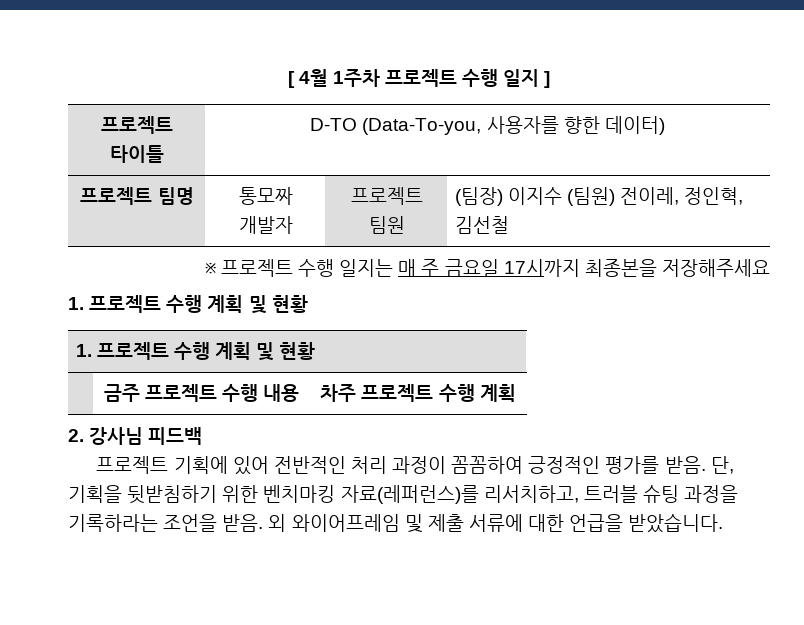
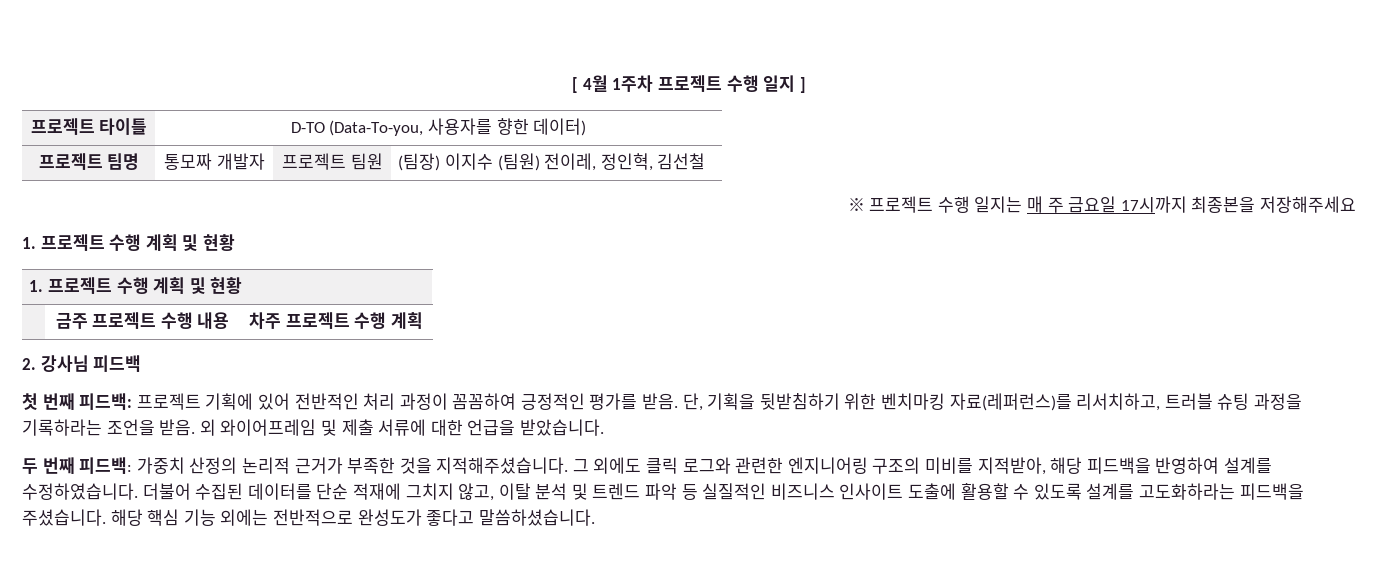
- 프로젝트 기획에 있어 전반적인 처리 과정이 꼼꼼하여 긍정적인 평가를 받음.
+ 첫 번째 피드백: 프로젝트 기획에 있어 전반적인 처리 과정이 꼼꼼하여 긍정적인 평가를 받음.
+ 두 번째 피드백: 가중치 산정의 논리적 근거가 부족한 것을 지적해주셨습니다. 그 외에도 클릭 로그와 관련한 엔지니어링 구조의 미비를 지적받아, 해당 피드백을 반영하여 설계를 수정하였습니다. 더불어 수집된 데이터를 단순 적재에 그치지 않고, 이탈 분석 및 트렌드 파악 등 실질적인 비즈니스 인사이트 도출에 활용할 수 있도록 설계를 고도화하라는 피드백을 주셨습니다. 해당 핵심 기능 외에는 전반적으로 완성도가 좋다고 말씀하셨습니다.

